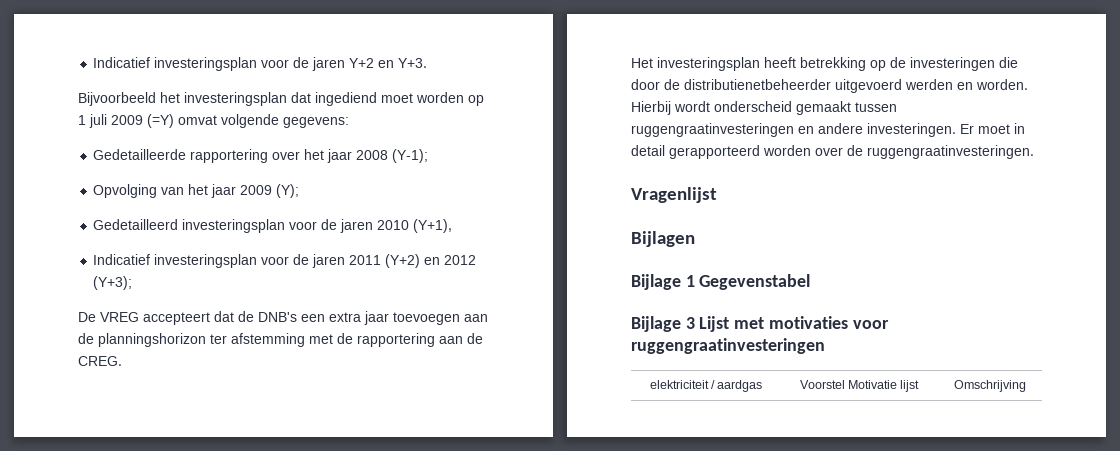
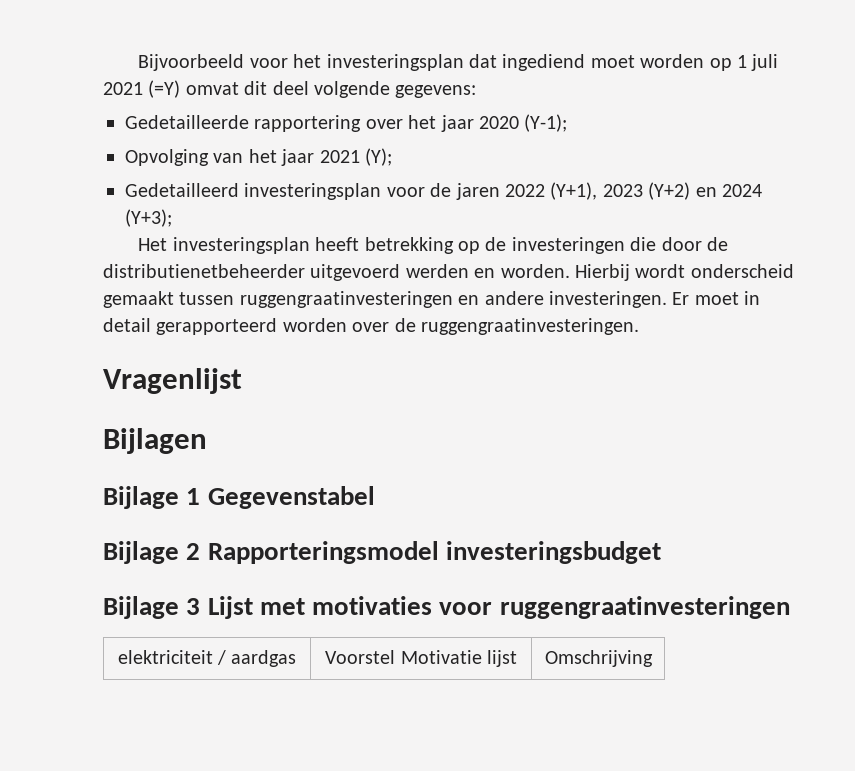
- Indicatief investeringsplan voor de jaren Y+2 en Y+3.
- Bijvoorbeeld het investeringsplan dat ingediend moet worden op 1 juli 2009 (=Y) omvat volgende gegevens:
+ Bijvoorbeeld voor het investeringsplan dat ingediend moet worden op 1 juli 2021 (=Y) omvat dit deel volgende gegevens:
- Gedetailleerde rapportering over het jaar 2008 (Y-1);
+ Gedetailleerde rapportering over het jaar 2020 (Y-1);
- Opvolging van het jaar 2009 (Y);
+ Opvolging van het jaar 2021 (Y);
- Gedetailleerd investeringsplan voor de jaren 2010 (Y+1),
- Indicatief investeringsplan voor de jaren 2011 (Y+2) en 2012 (Y+3);
+ Gedetailleerd investeringsplan voor de jaren 2022 (Y+1), 2023 (Y+2) en 2024 (Y+3);
- De VREG accepteert dat de DNB's een extra jaar toevoegen aan de planningshorizon ter afstemming met de rapportering aan de CREG.
+ Bijlage 2 Rapporteringsmodel investeringsbudget

